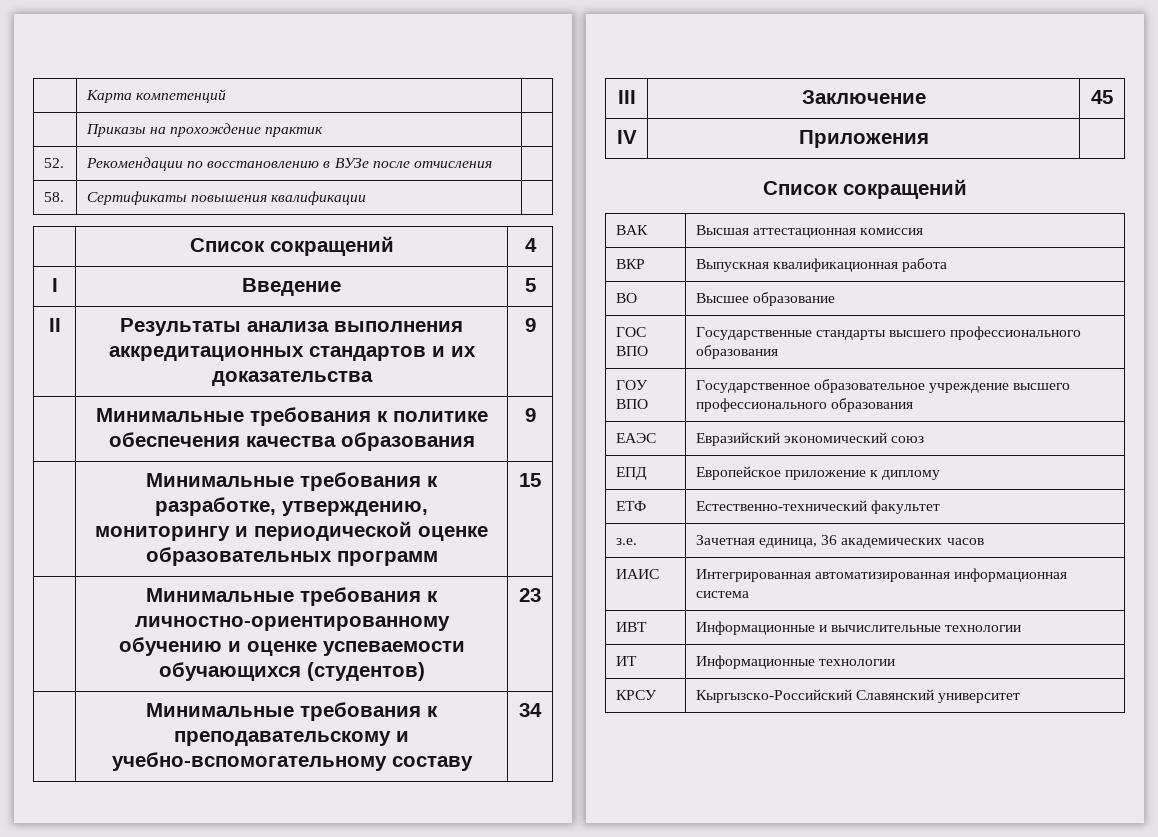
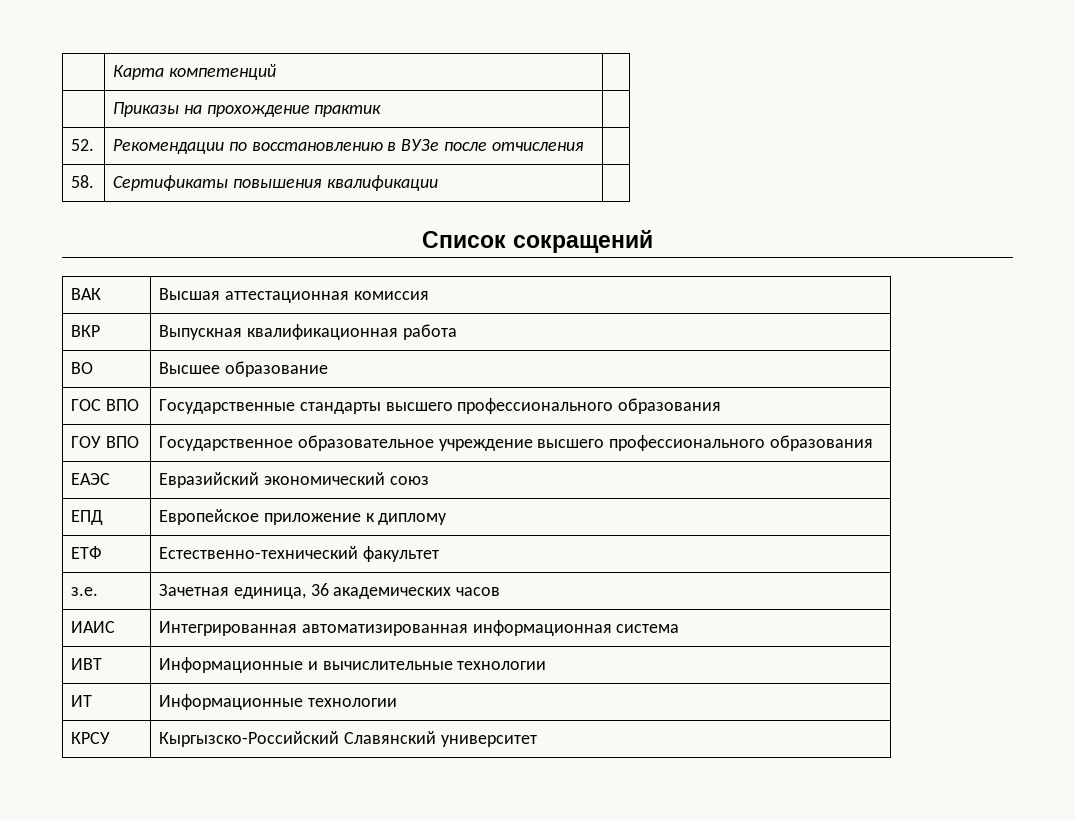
- | Список сокращений | 4
- I | Введение | 5
- II | Результаты анализа выполнения аккредитационных стандартов и их доказательства | 9
- | Минимальные требования к политике обеспечения качества образования | 9
- | Минимальные требования к разработке, утверждению, мониторингу и периодической оценке образовательных программ | 15
- | Минимальные требования к личностно-ориентированному обучению и оценке успеваемости обучающихся (студентов) | 23
- | Минимальные требования к преподавательскому и учебно-вспомогательному составу | 34
- III | Заключение | 45
- IV | Приложения |

